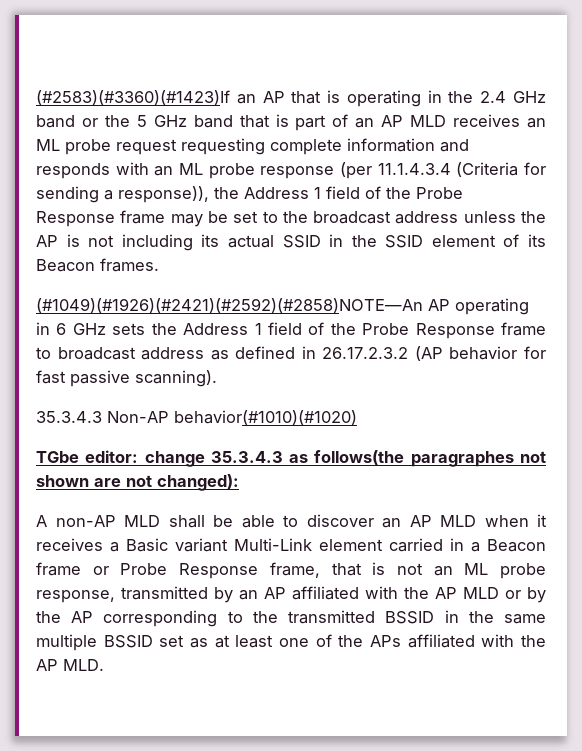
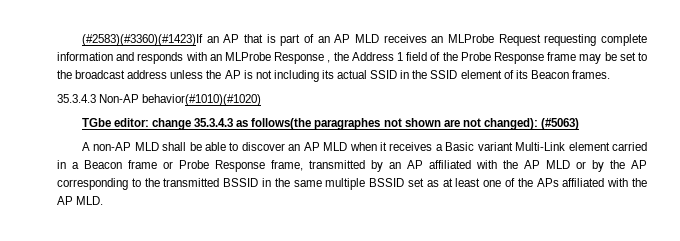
- (#2583)(#3360)(#1423)If an AP that is operating in the 2.4 GHz band or the 5 GHz band that is part of an AP MLD receives an ML probe request requesting complete information and responds with an ML probe response (per 11.1.4.3.4 (Criteria for sending a response)), the Address 1 field of the Probe Response frame may be set to the broadcast address unless the AP is not including its actual SSID in the SSID element of its Beacon frames.
+ (#2583)(#3360)(#1423)If an AP that is part of an AP MLD receives an MLProbe Request requesting complete information and responds with an MLProbe Response , the Address 1 field of the Probe Response frame may be set to the broadcast address unless the AP is not including its actual SSID in the SSID element of its Beacon frames.
- (#1049)(#1926)(#2421)(#2592)(#2858)NOTE—An AP operating in 6 GHz sets the Address 1 field of the Probe Response frame to broadcast address as defined in 26.17.2.3.2 (AP behavior for fast passive scanning).
- TGbe editor: change 35.3.4.3 as follows(the paragraphes not shown are not changed):
+ TGbe editor: change 35.3.4.3 as follows(the paragraphes not shown are not changed): (#5063)
- A non-AP MLD shall be able to discover an AP MLD when it receives a Basic variant Multi-Link element carried in a Beacon frame or Probe Response frame, that is not an ML probe response, transmitted by an AP affiliated with the AP MLD or by the AP corresponding to the transmitted BSSID in the same multiple BSSID set as at least one of the APs affiliated with the AP MLD.
+ A non-AP MLD shall be able to discover an AP MLD when it receives a Basic variant Multi-Link element carried in a Beacon frame or Probe Response frame, transmitted by an AP affiliated with the AP MLD or by the AP corresponding to the transmitted BSSID in the same multiple BSSID set as at least one of the APs affiliated with the AP MLD.

